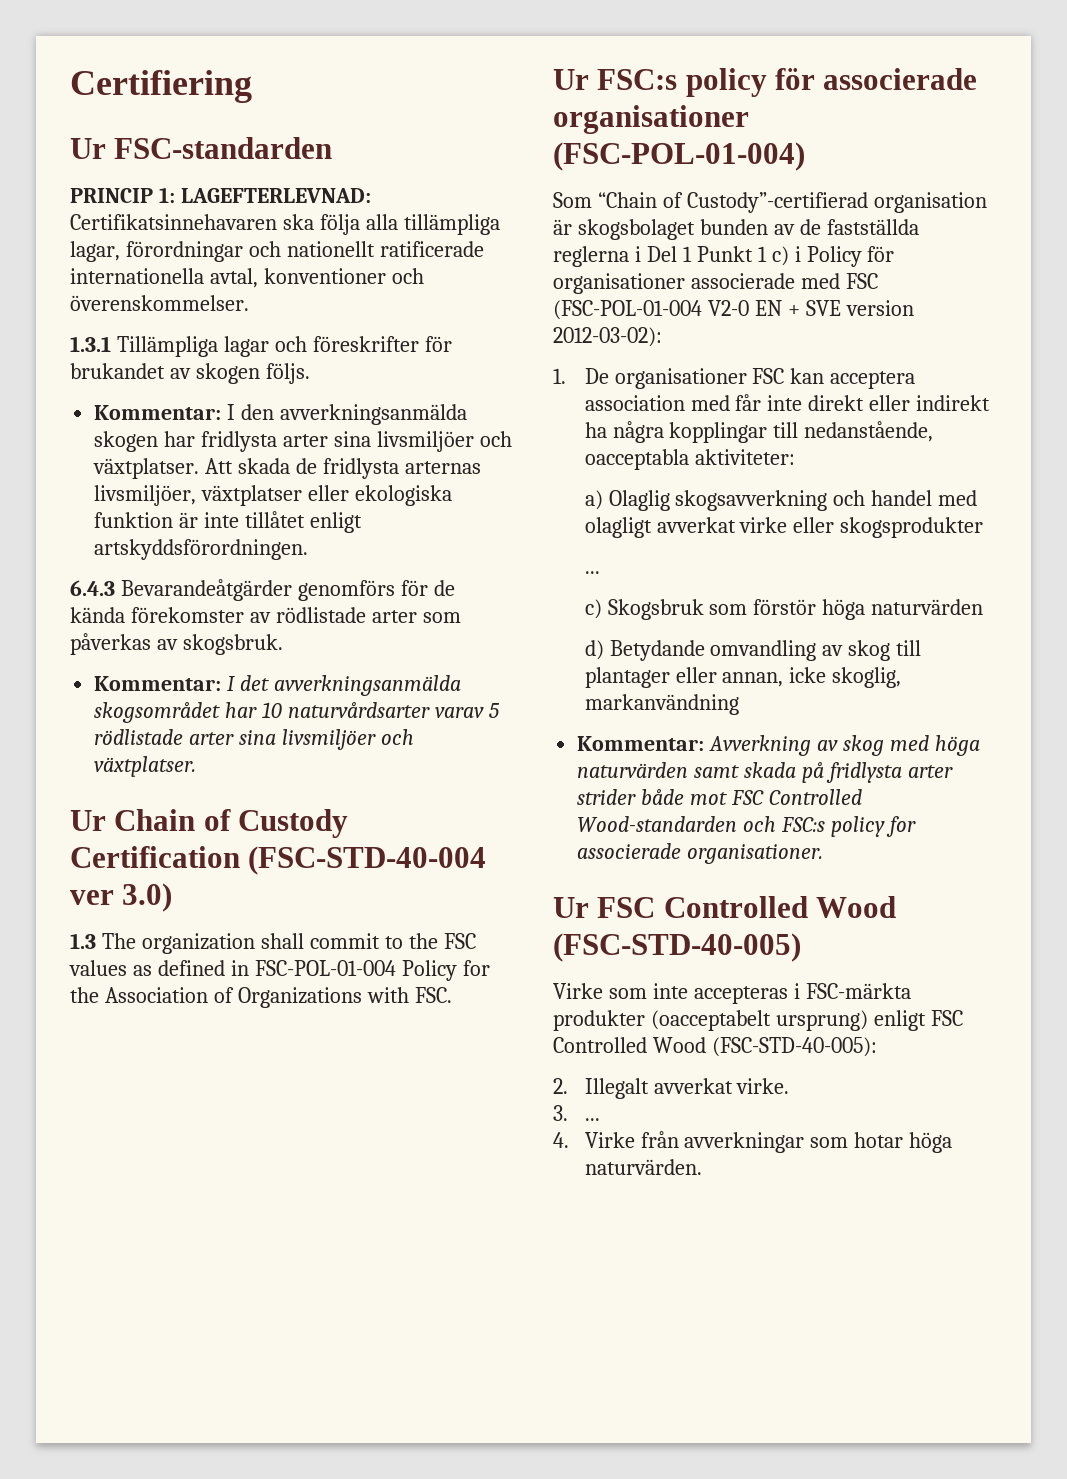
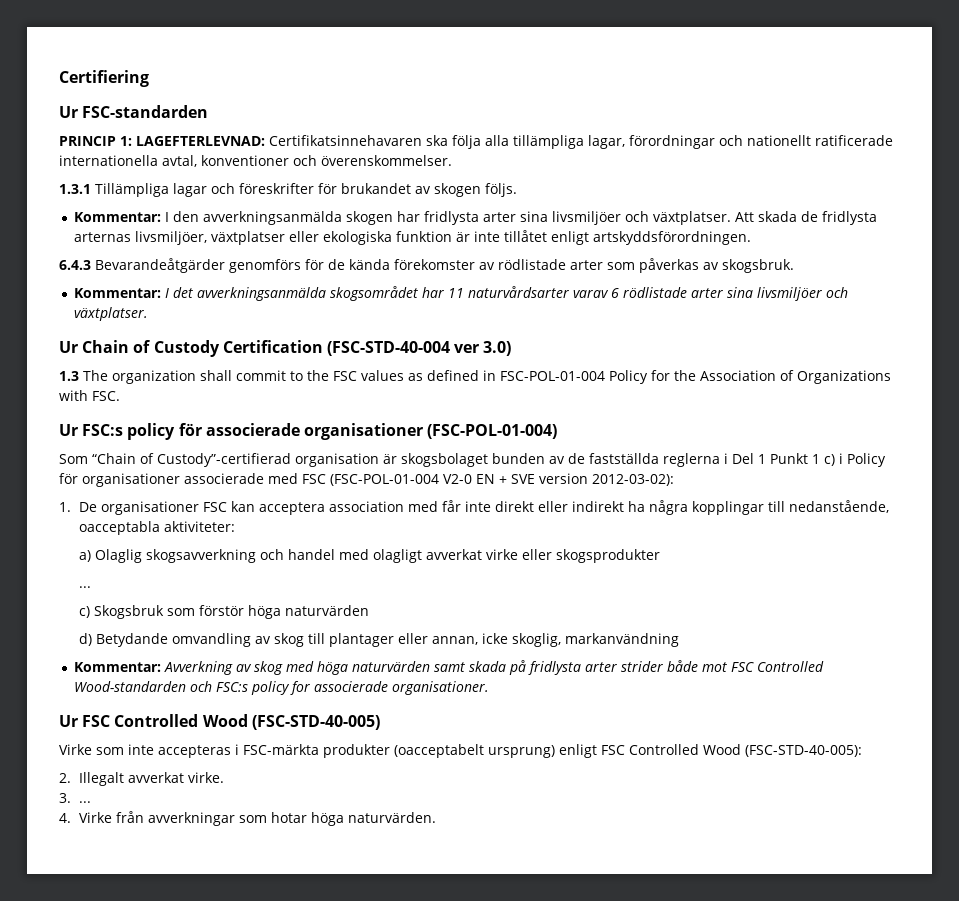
- Kommentar: I det avverkningsanmälda skogsområdet har 10 naturvårdsarter varav 5 rödlistade arter sina livsmiljöer och växtplatser.
+ Kommentar: I det avverkningsanmälda skogsområdet har 11 naturvårdsarter varav 6 rödlistade arter sina livsmiljöer och växtplatser.

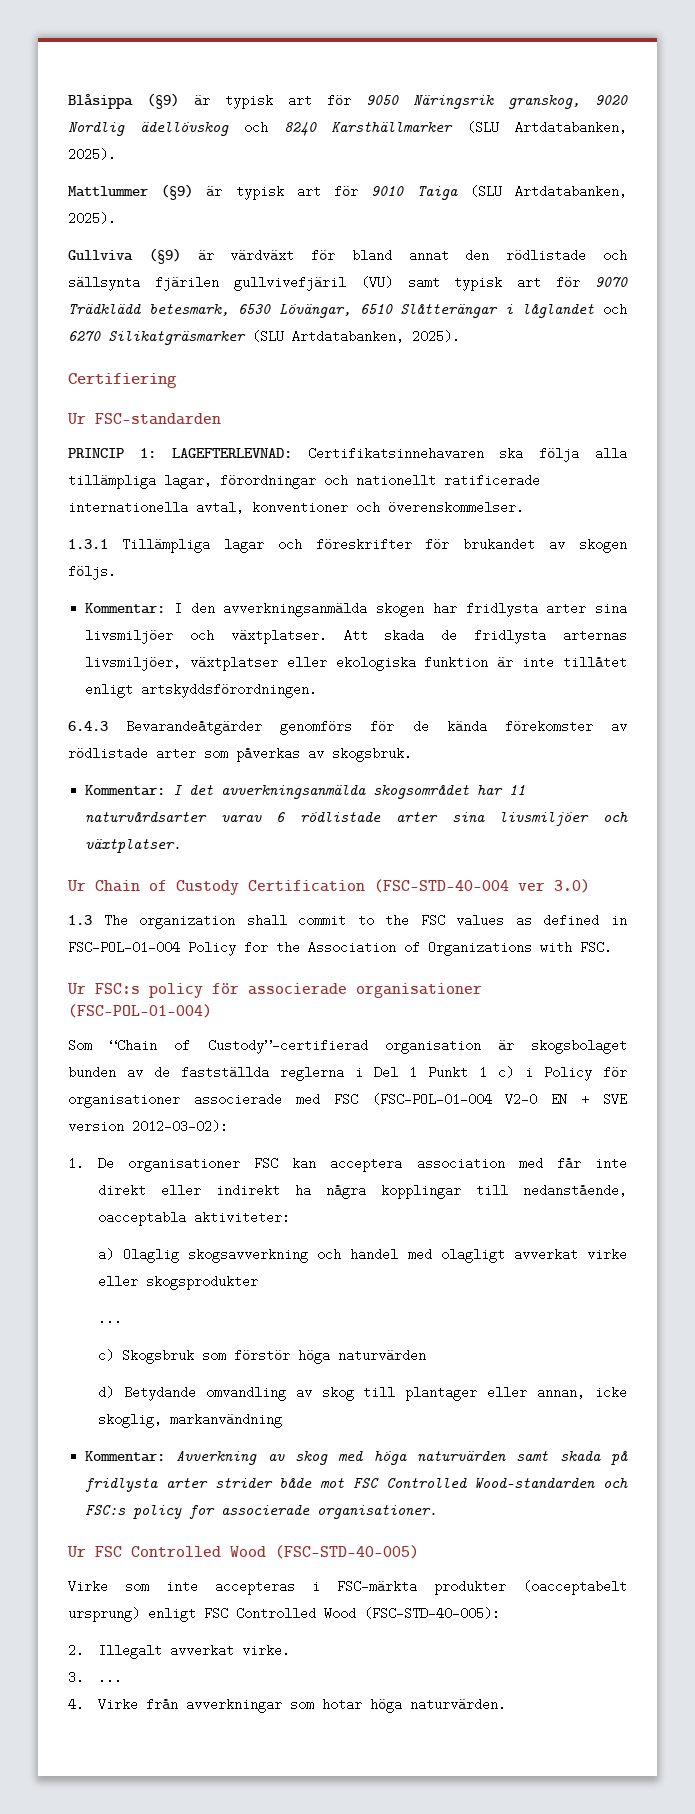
+ Blåsippa (§9) är typisk art för 9050 Näringsrik granskog, 9020 Nordlig ädellövskog och 8240 Karsthällmarker (SLU Artdatabanken, 2025).
+ Mattlummer (§9) är typisk art för 9010 Taiga (SLU Artdatabanken, 2025).
+ Gullviva (§9) är värdväxt för bland annat den rödlistade och sällsynta fjärilen gullvivefjäril (VU) samt typisk art för 9070 Trädklädd betesmark, 6530 Lövängar, 6510 Slåtterängar i låglandet och 6270 Silikatgräsmarker (SLU Artdatabanken, 2025).

